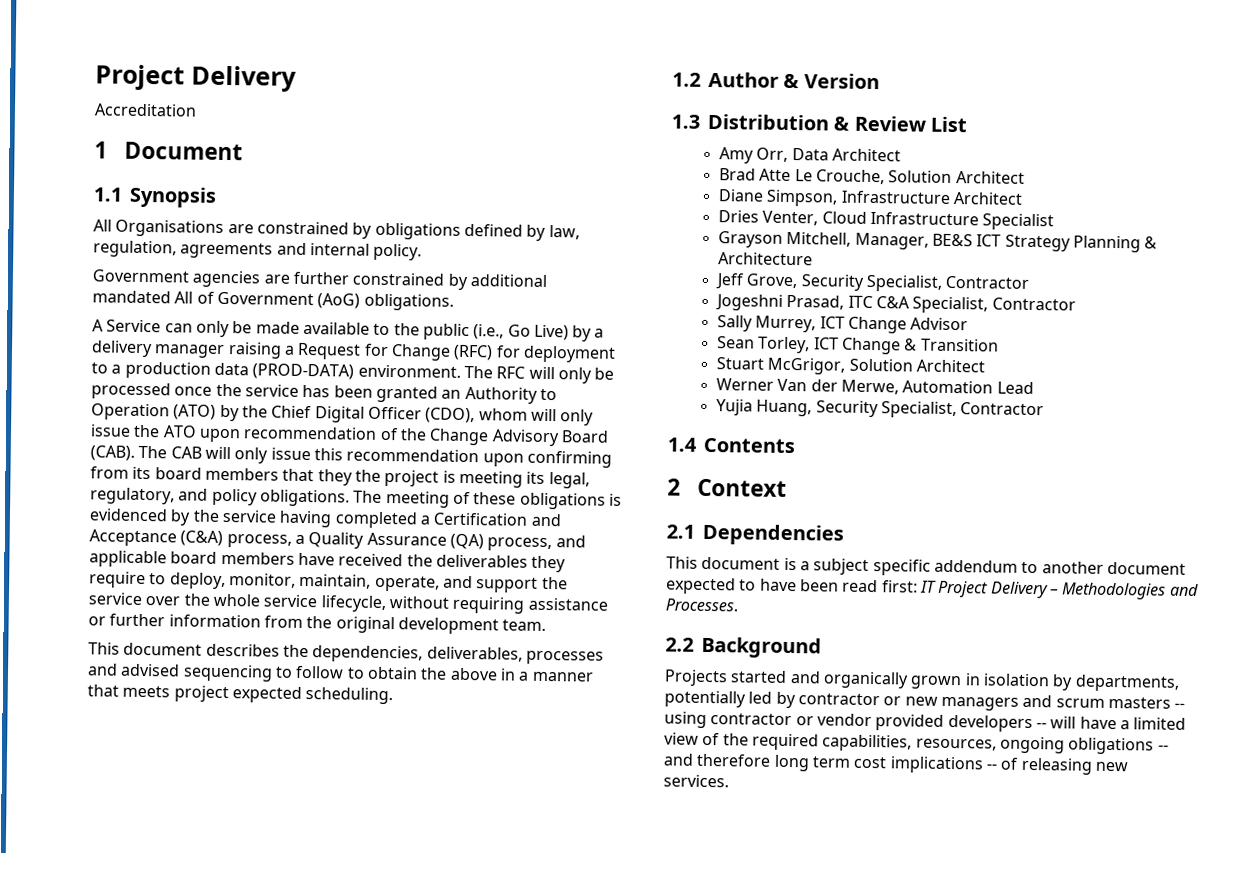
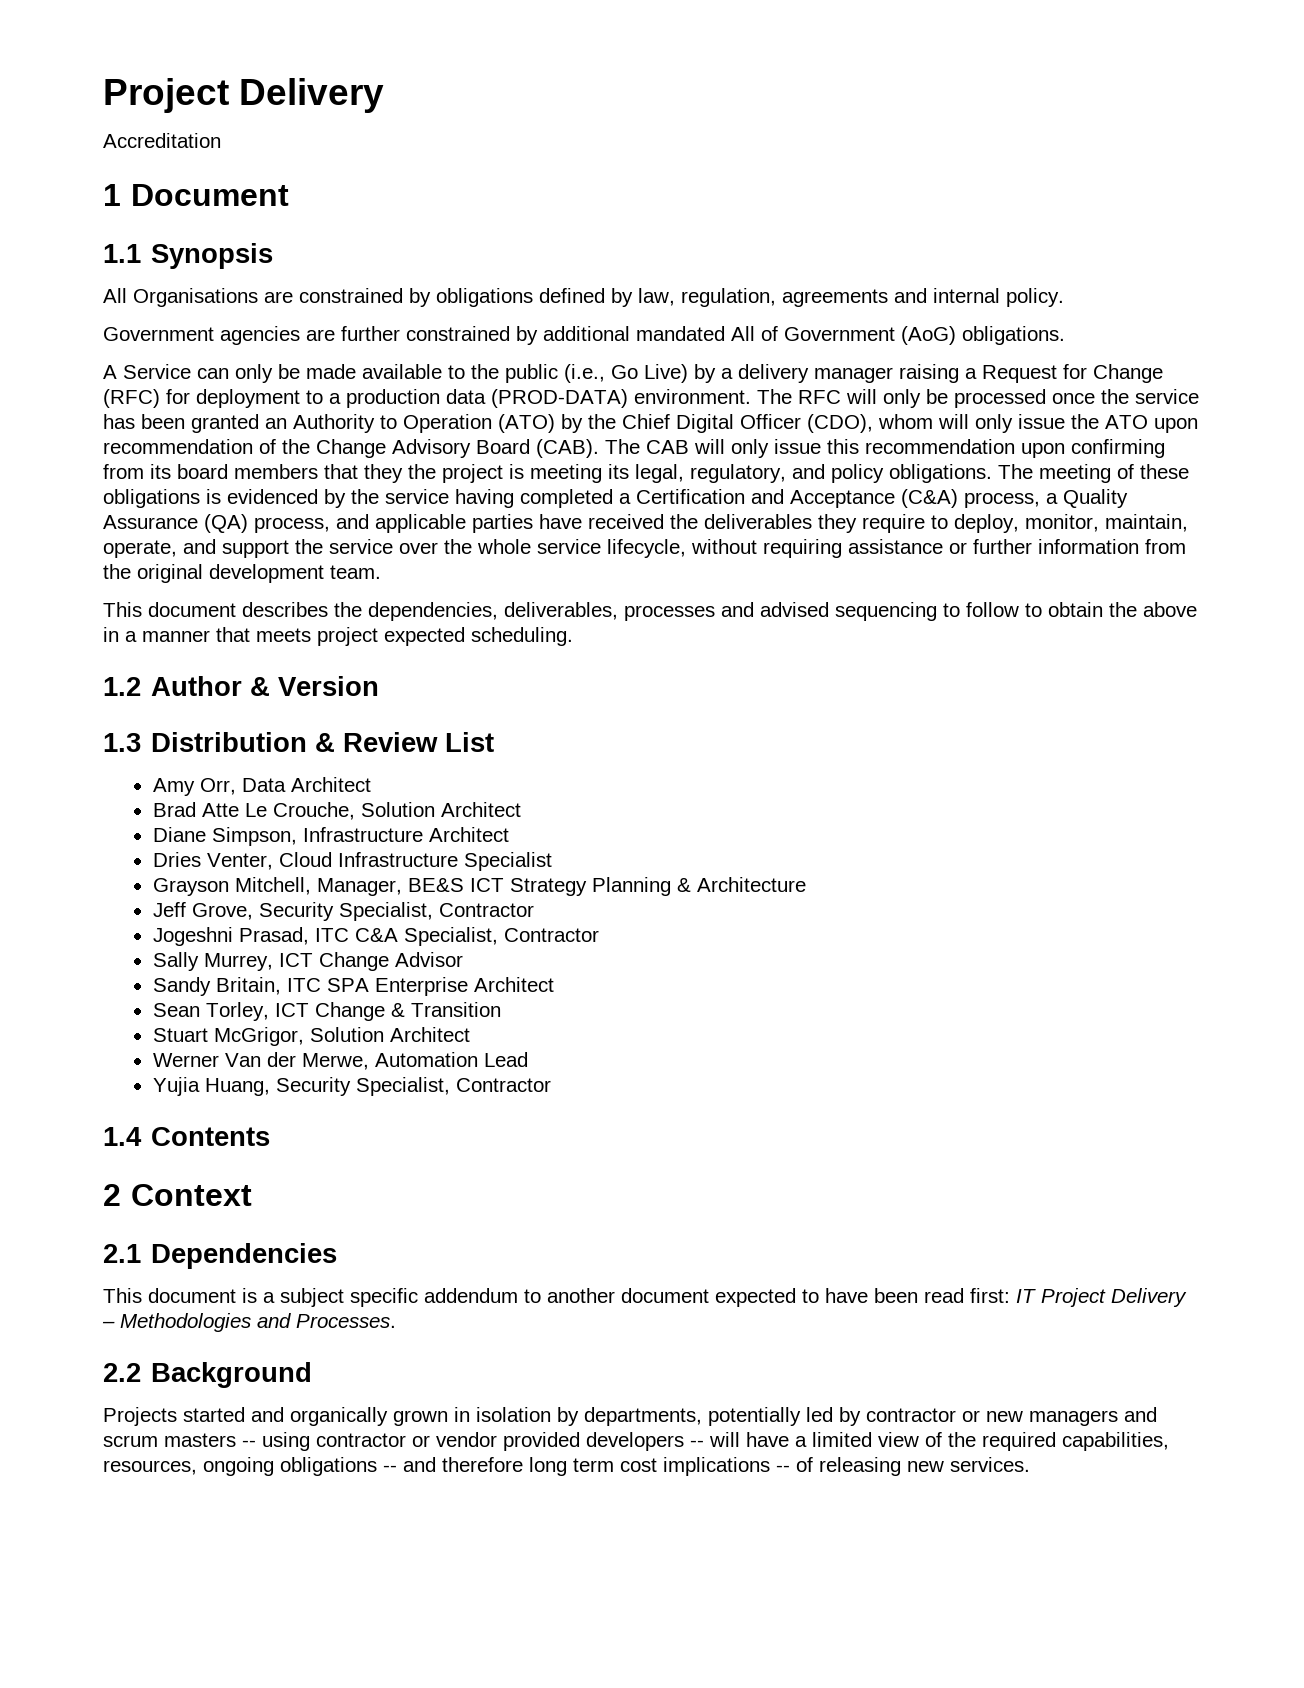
- The meeting of these obligations is evidenced by the service having completed a Certification and Acceptance (C&A) process, a Quality Assurance (QA) process, and applicable board members have received the deliverables they require to deploy, monitor, maintain, operate, and support the service over the whole service lifecycle, without requiring assistance or further information from the original development team.
+ The meeting of these obligations is evidenced by the service having completed a Certification and Acceptance (C&A) process, a Quality Assurance (QA) process, and applicable parties have received the deliverables they require to deploy, monitor, maintain, operate, and support the service over the whole service lifecycle, without requiring assistance or further information from the original development team.
+ Sandy Britain, ITC SPA Enterprise Architect

